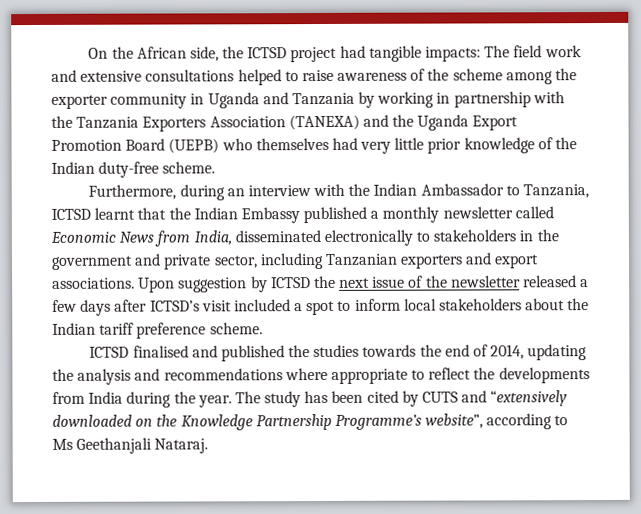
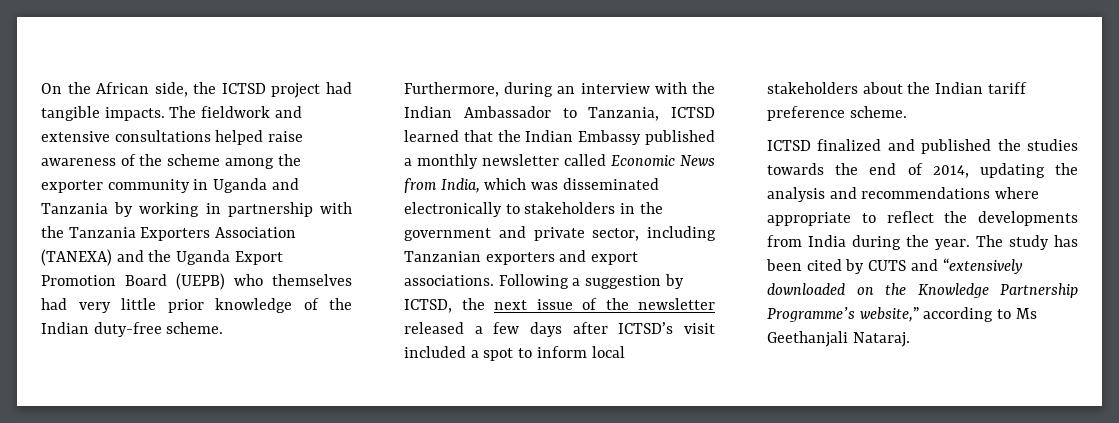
- On the African side, the ICTSD project had tangible impacts: The field work and extensive consultations helped to raise awareness of the scheme among the exporter community in Uganda and Tanzania by working in partnership with the Tanzania Exporters Association (TANEXA) and the Uganda Export Promotion Board (UEPB) who themselves had very little prior knowledge of the Indian duty-free scheme.
+ On the African side, the ICTSD project had tangible impacts. The fieldwork and extensive consultations helped raise awareness of the scheme among the exporter community in Uganda and Tanzania by working in partnership with the Tanzania Exporters Association (TANEXA) and the Uganda Export Promotion Board (UEPB) who themselves had very little prior knowledge of the Indian duty-free scheme.
- Furthermore, during an interview with the Indian Ambassador to Tanzania, ICTSD learnt that the Indian Embassy published a monthly newsletter called Economic News from India, disseminated electronically to stakeholders in the government and private sector, including Tanzanian exporters and export associations.
+ Furthermore, during an interview with the Indian Ambassador to Tanzania, ICTSD learned that the Indian Embassy published a monthly newsletter called Economic News from India, which was disseminated electronically to stakeholders in the government and private sector, including Tanzanian exporters and export associations.
- Upon suggestion by ICTSD the next issue of the newsletter released a few days after ICTSD’s visit included a spot to inform local stakeholders about the Indian tariff preference scheme.
+ Following a suggestion by ICTSD, the next issue of the newsletter released a few days after ICTSD’s visit included a spot to inform local stakeholders about the Indian tariff preference scheme.
- ICTSD finalised and published the studies towards the end of 2014, updating the analysis and recommendations where appropriate to reflect the developments from India during the year.
+ ICTSD finalized and published the studies towards the end of 2014, updating the analysis and recommendations where appropriate to reflect the developments from India during the year.
- The study has been cited by CUTS and “extensively downloaded on the Knowledge Partnership Programme’s website”, according to Ms Geethanjali Nataraj.
+ The study has been cited by CUTS and “extensively downloaded on the Knowledge Partnership Programme’s website,” according to Ms Geethanjali Nataraj.

